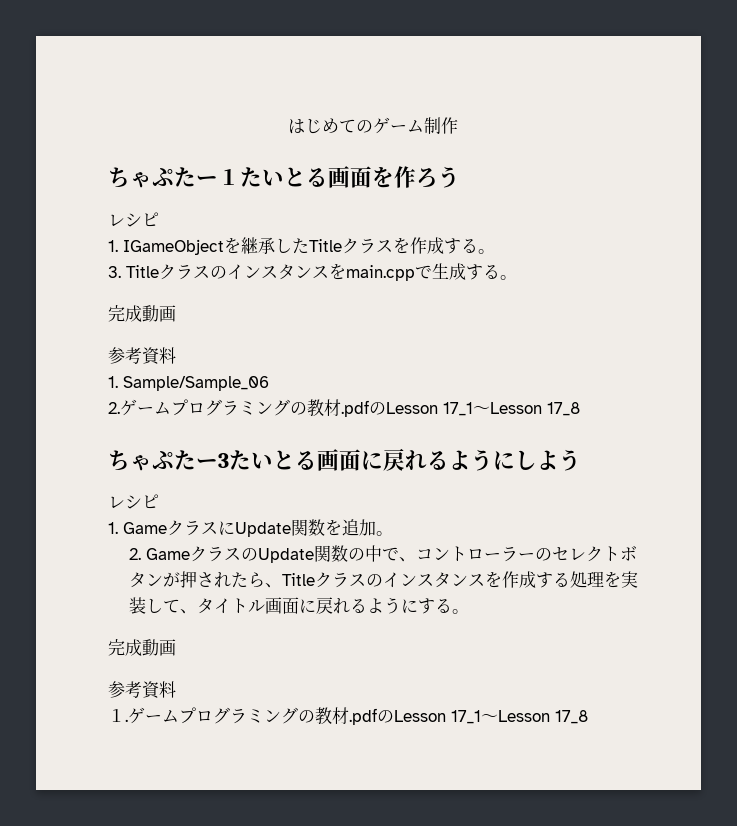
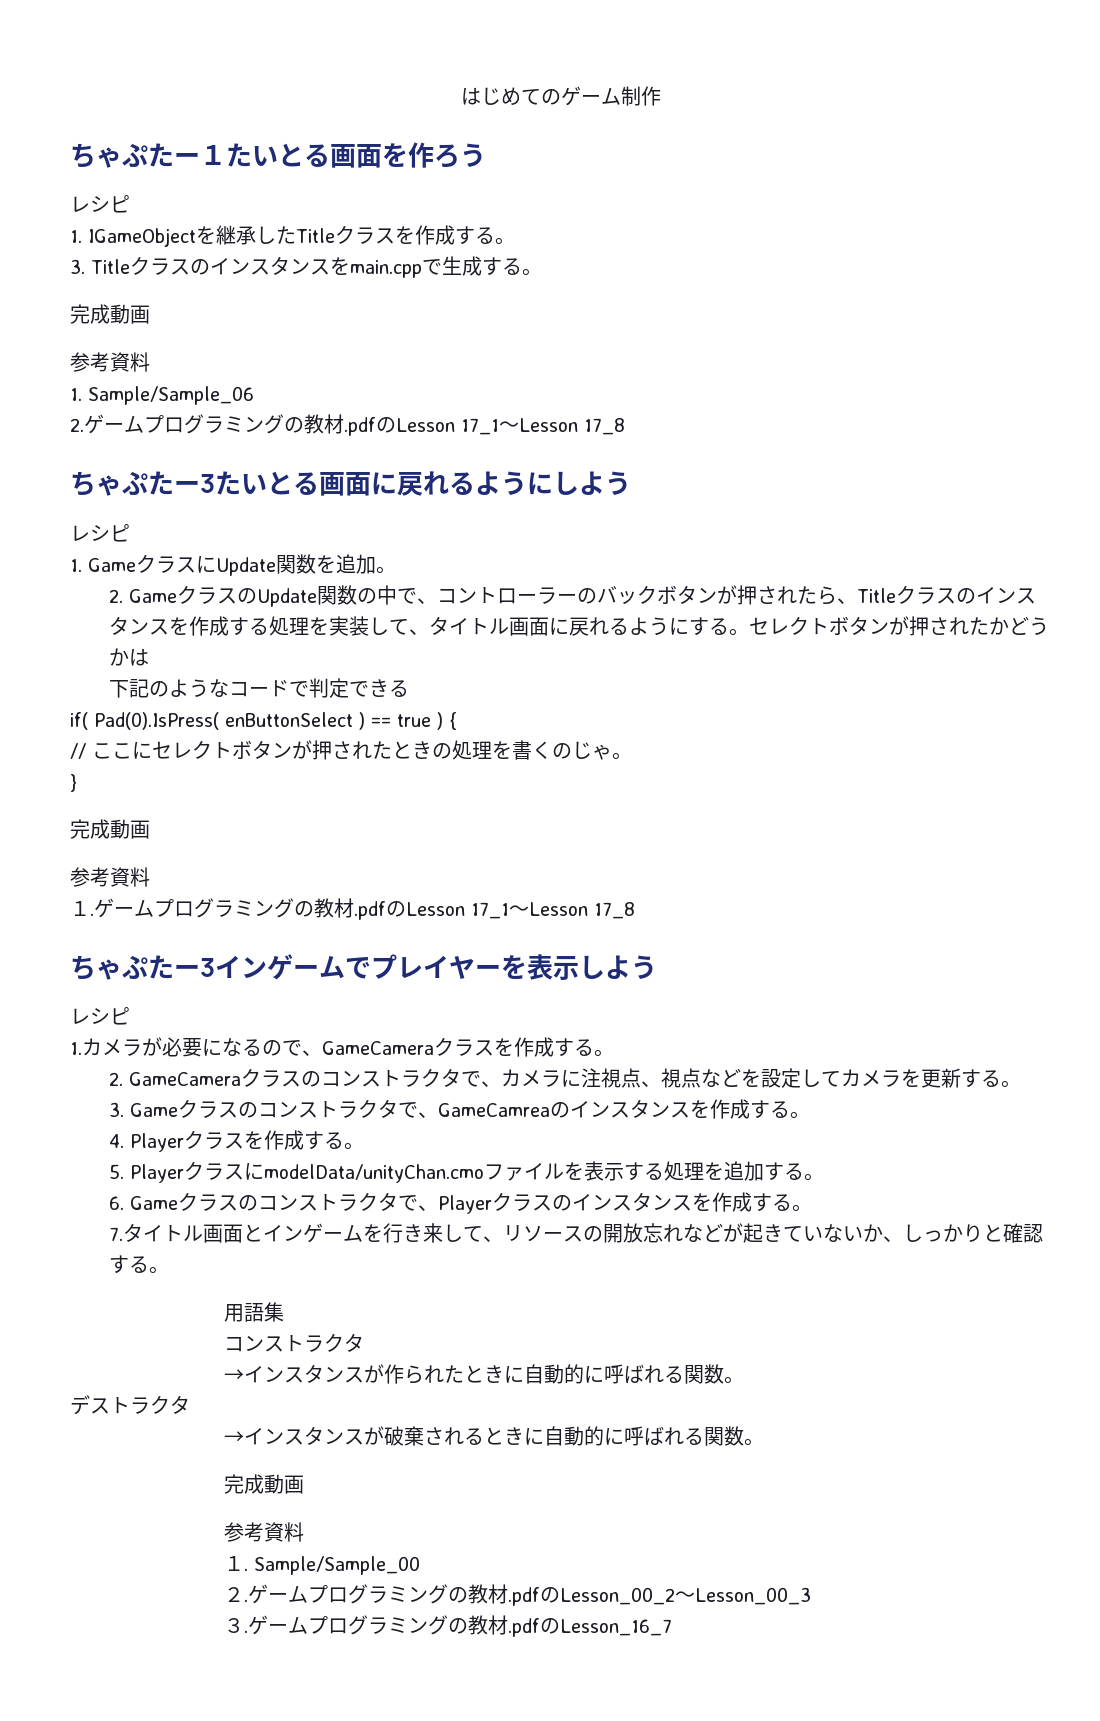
- 2. GameクラスのUpdate関数の中で、コントローラーのセレクトボタンが押されたら、Titleクラスのインスタンスを作成する処理を実装して、タイトル画面に戻れるようにする。
+ 2. GameクラスのUpdate関数の中で、コントローラーのバックボタンが押されたら、Titleクラスのインスタンスを作成する処理を実装して、タイトル画面に戻れるようにする。セレクトボタンが押されたかどうかは
+ 下記のようなコードで判定できる
+ if( Pad(0).IsPress( enButtonSelect ) == true ) {
+ // ここにセレクトボタンが押されたときの処理を書くのじゃ。
+ }
+ ちゃぷたー3インゲームでプレイヤーを表示しよう
+ レシピ
+ 1.カメラが必要になるので、GameCameraクラスを作成する。
+ 2. GameCameraクラスのコンストラクタで、カメラに注視点、視点などを設定してカメラを更新する。
+ 3. Gameクラスのコンストラクタで、GameCamreaのインスタンスを作成する。
+ 4. Playerクラスを作成する。
+ 5. PlayerクラスにmodelData/unityChan.cmoファイルを表示する処理を追加する。
+ 6. Gameクラスのコンストラクタで、Playerクラスのインスタンスを作成する。
+ 7.タイトル画面とインゲームを行き来して、リソースの開放忘れなどが起きていないか、しっかりと確認する。
+ 用語集
+ コンストラクタ
+ →インスタンスが作られたときに自動的に呼ばれる関数。
+ デストラクタ
+ →インスタンスが破棄されるときに自動的に呼ばれる関数。
+ 完成動画
+ 参考資料
+ １. Sample/Sample_00
+ ２.ゲームプログラミングの教材.pdfのLesson_00_2～Lesson_00_3
+ ３.ゲームプログラミングの教材.pdfのLesson_16_7

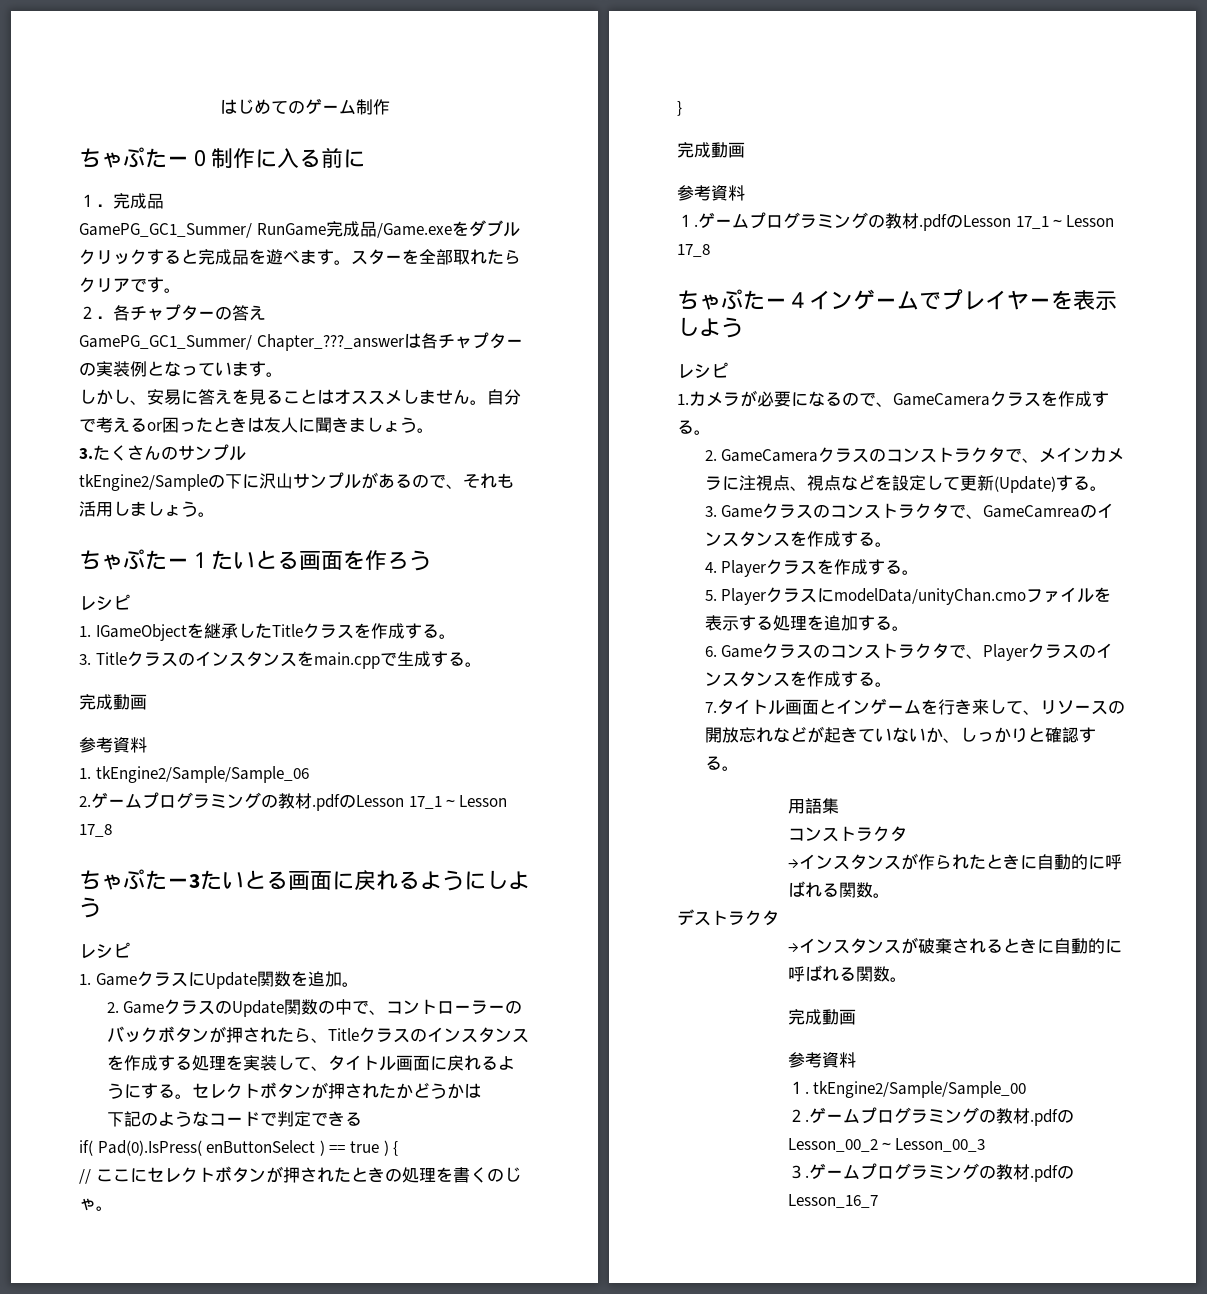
+ ちゃぷたー０制作に入る前に
+ １．完成品
+ GamePG_GC1_Summer/ RunGame完成品/Game.exeをダブルクリックすると完成品を遊べます。スターを全部取れたらクリアです。
+ ２．各チャプターの答え
+ GamePG_GC1_Summer/ Chapter_???_answerは各チャプターの実装例となっています。
+ しかし、安易に答えを見ることはオススメしません。自分で考えるor困ったときは友人に聞きましょう。
+ 3.たくさんのサンプル
+ tkEngine2/Sampleの下に沢山サンプルがあるので、それも活用しましょう。
- 1. Sample/Sample_06
+ 1. tkEngine2/Sample/Sample_06
- ちゃぷたー3インゲームでプレイヤーを表示しよう
+ ちゃぷたー４インゲームでプレイヤーを表示しよう
- 2. GameCameraクラスのコンストラクタで、カメラに注視点、視点などを設定してカメラを更新する。
+ 2. GameCameraクラスのコンストラクタで、メインカメラに注視点、視点などを設定して更新(Update)する。
- １. Sample/Sample_00
+ １. tkEngine2/Sample/Sample_00

